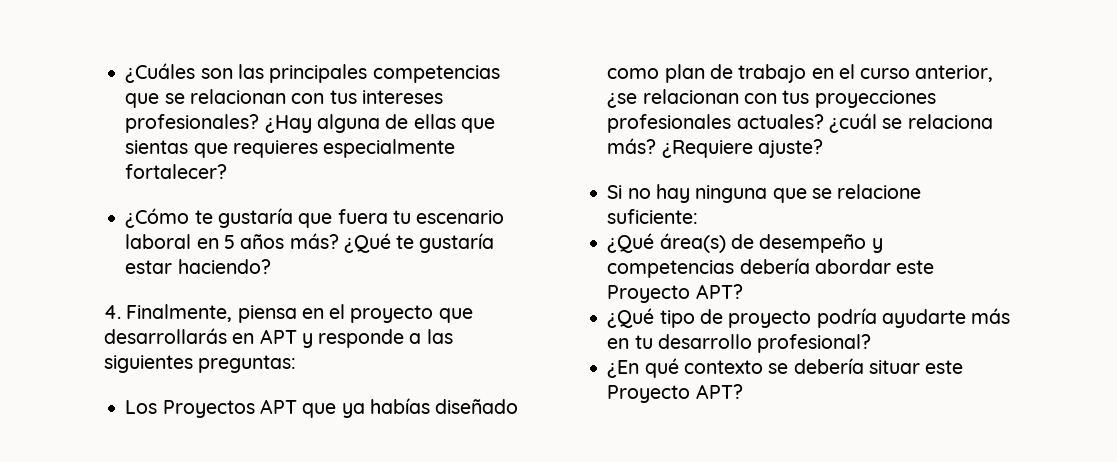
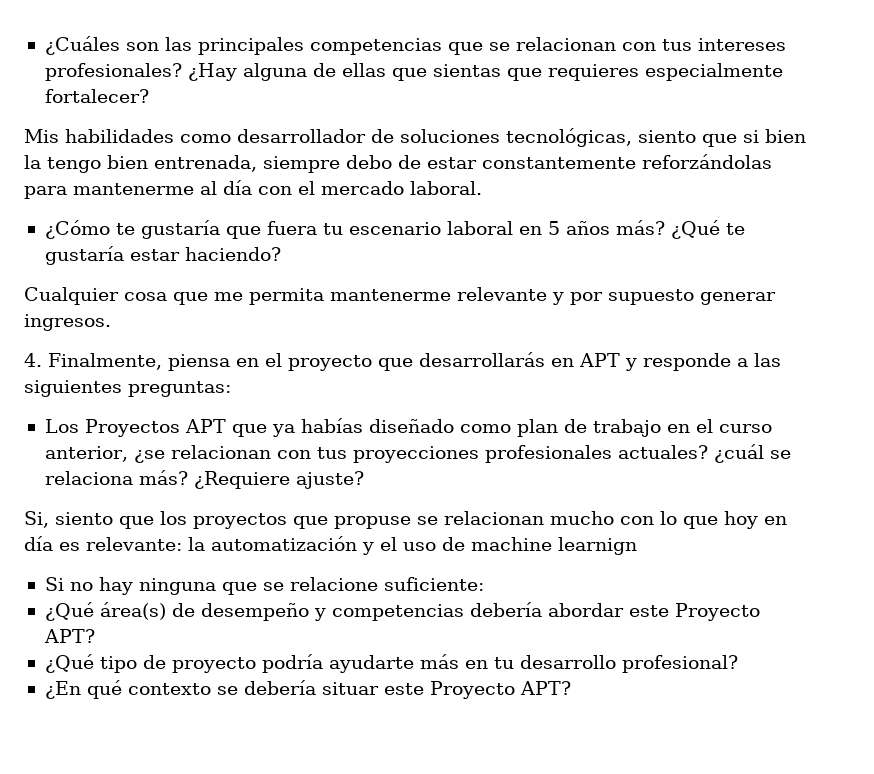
+ Mis habilidades como desarrollador de soluciones tecnológicas, siento que si bien la tengo bien entrenada, siempre debo de estar constantemente reforzándolas para mantenerme al día con el mercado laboral.
+ Cualquier cosa que me permita mantenerme relevante y por supuesto generar ingresos.
+ Si, siento que los proyectos que propuse se relacionan mucho con lo que hoy en día es relevante: la automatización y el uso de machine learnign

